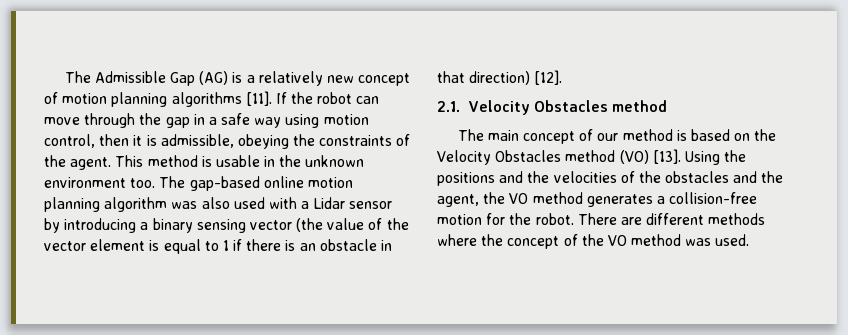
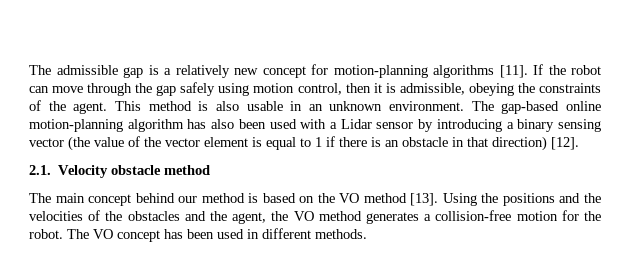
- The Admissible Gap (AG) is a relatively new concept of motion planning algorithms [11].
+ The admissible gap is a relatively new concept for motion-planning algorithms [11].
- If the robot can move through the gap in a safe way using motion control, then it is admissible, obeying the constraints of the agent.
+ If the robot can move through the gap safely using motion control, then it is admissible, obeying the constraints of the agent.
- This method is usable in the unknown environment too. The gap-based online motion planning algorithm was also used with a Lidar sensor by introducing a binary sensing vector (the value of the vector element is equal to 1 if there is an obstacle in that direction) [12].
+ This method is also usable in an unknown environment. The gap-based online motion-planning algorithm has also been used with a Lidar sensor by introducing a binary sensing vector (the value of the vector element is equal to 1 if there is an obstacle in that direction) [12].
- 2.1. Velocity Obstacles method
+ 2.1. Velocity obstacle method
- The main concept of our method is based on the Velocity Obstacles method (VO) [13].
+ The main concept behind our method is based on the VO method [13].
- There are different methods where the concept of the VO method was used.
+ The VO concept has been used in different methods.

